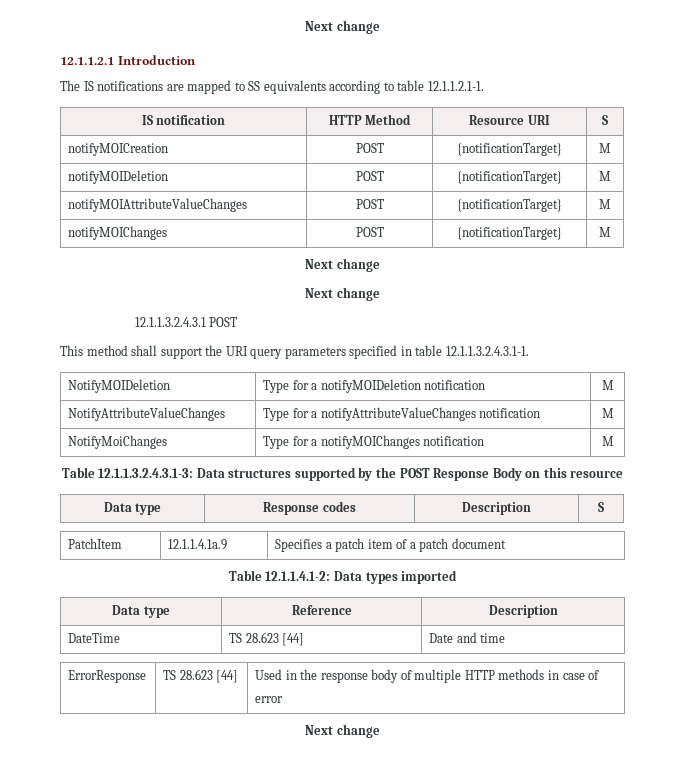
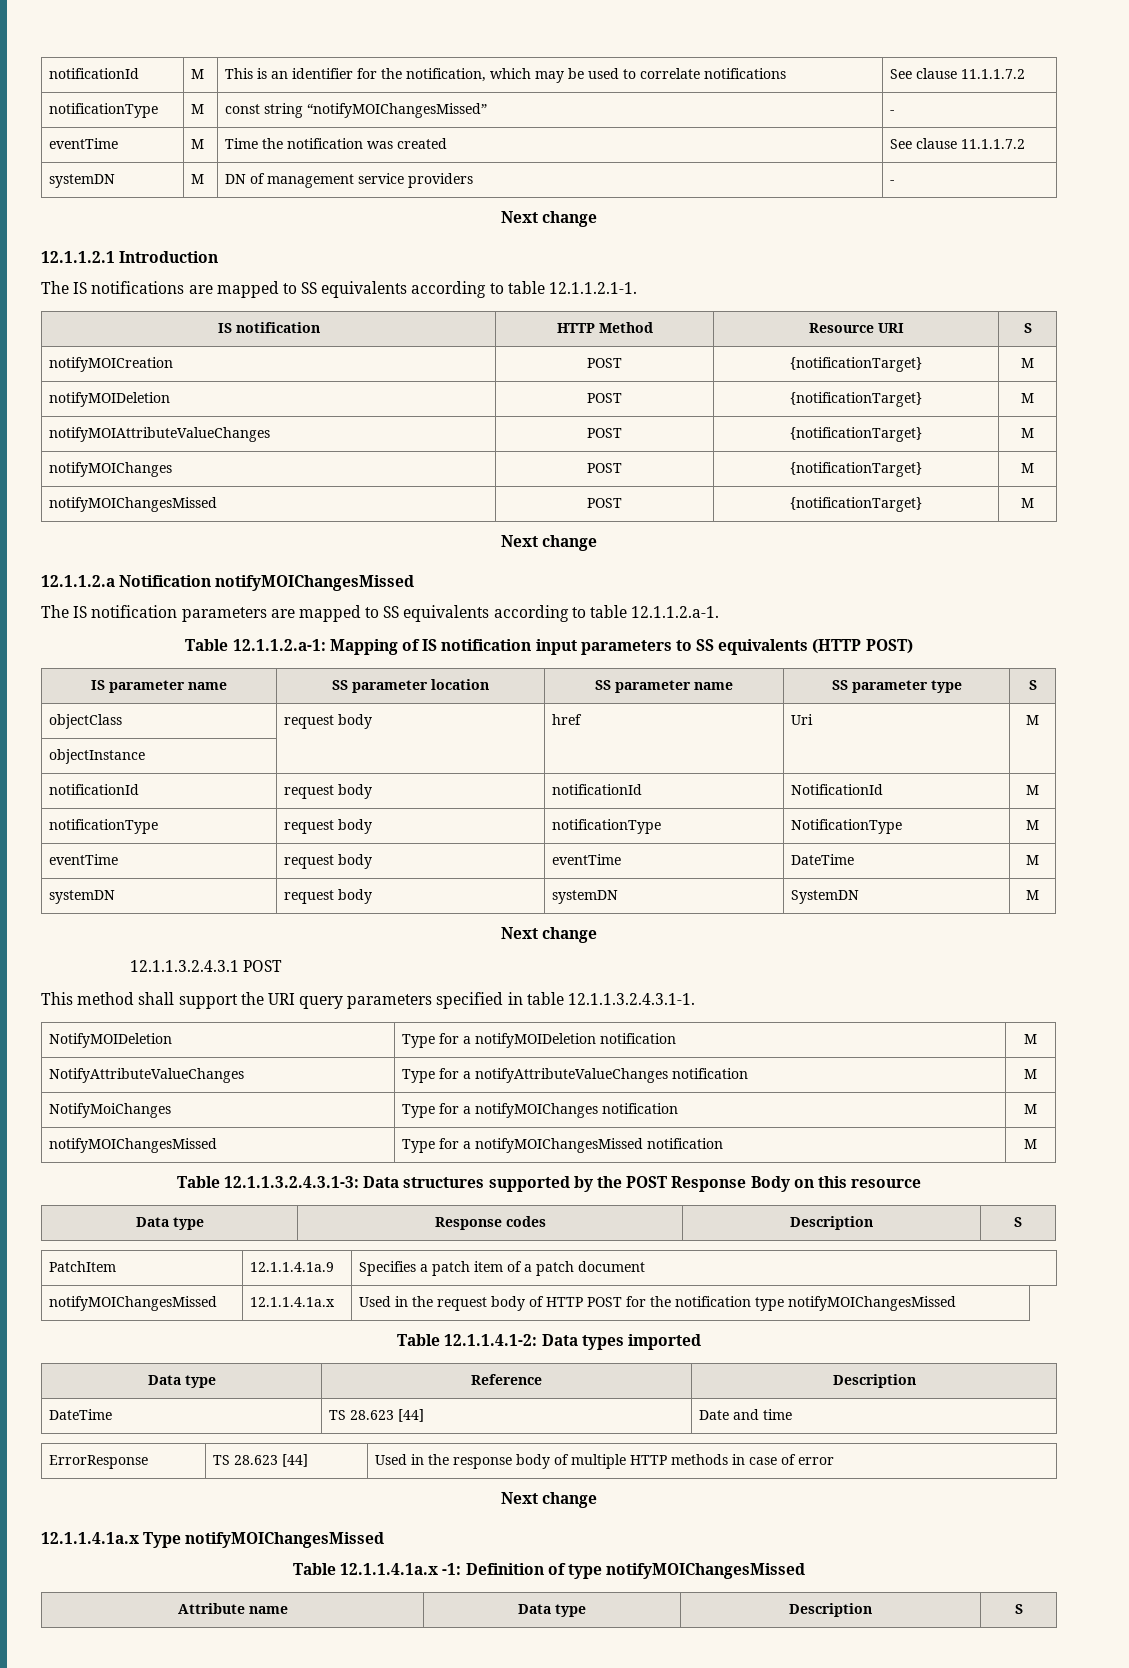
+ notificationId | M | This is an identifier for the notification, which may be used to correlate notifications | See clause 11.1.1.7.2
+ notificationType | M | const string “notifyMOIChangesMissed” | -
+ eventTime | M | Time the notification was created | See clause 11.1.1.7.2
+ systemDN | M | DN of management service providers | -
  notifyMOIChanges | POST | {notificationTarget} | M
+ notifyMOIChangesMissed | POST | {notificationTarget} | M
  Next change
+ 12.1.1.2.a Notification notifyMOIChangesMissed
+ The IS notification parameters are mapped to SS equivalents according to table 12.1.1.2.a-1.
+ Table 12.1.1.2.a-1: Mapping of IS notification input parameters to SS equivalents (HTTP POST)
+ IS parameter name | SS parameter location | SS parameter name | SS parameter type | S
+ objectClass | request body | href | Uri | M
+ objectInstance | | | |
+ notificationId | request body | notificationId | NotificationId | M
+ notificationType | request body | notificationType | NotificationType | M
+ eventTime | request body | eventTime | DateTime | M
+ systemDN | request body | systemDN | SystemDN | M
+ notifyMOIChangesMissed | Type for a notifyMOIChangesMissed notification | M
+ notifyMOIChangesMissed | 12.1.1.4.1a.x | Used in the request body of HTTP POST for the notification type notifyMOIChangesMissed
+ 12.1.1.4.1a.x Type notifyMOIChangesMissed
+ Table 12.1.1.4.1a.x -1: Definition of type notifyMOIChangesMissed
+ Attribute name | Data type | Description | S

